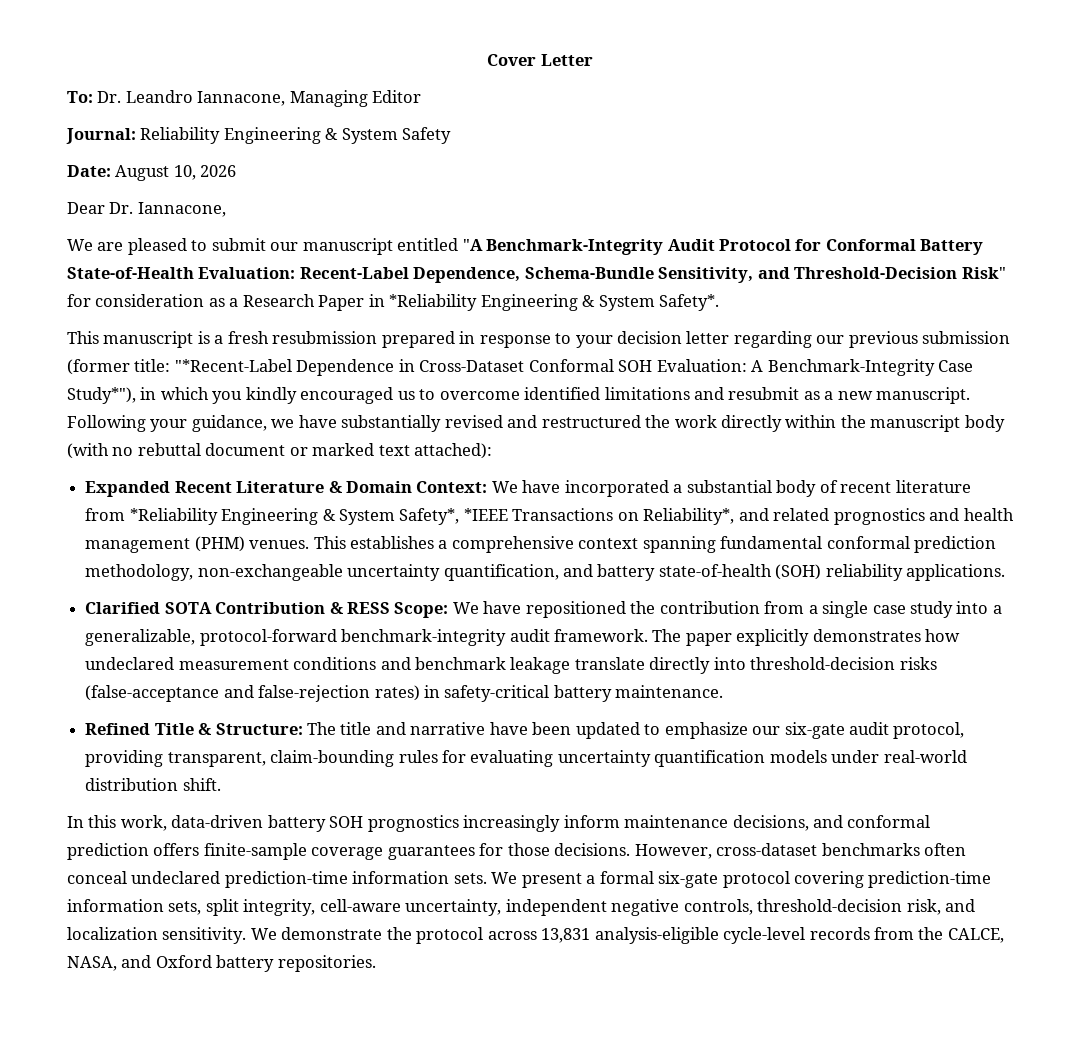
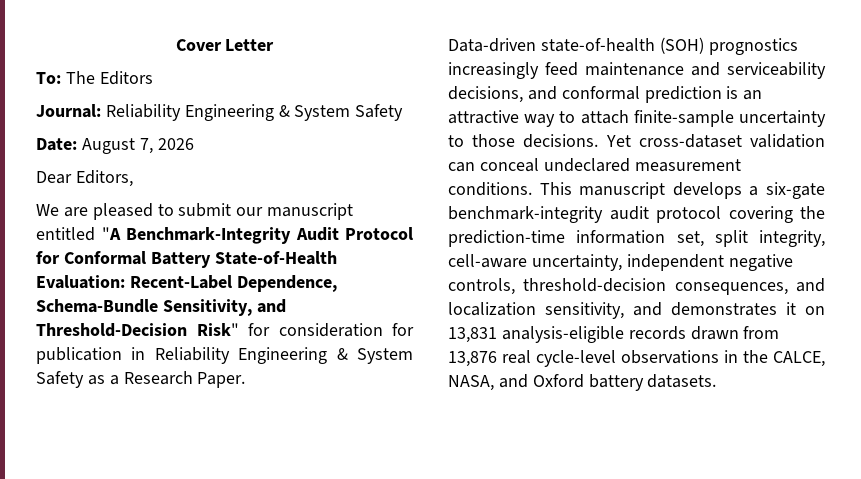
- To: Dr. Leandro Iannacone, Managing Editor
+ To: The Editors
- Date: August 10, 2026
+ Date: August 7, 2026
- Dear Dr. Iannacone,
+ Dear Editors,
- We are pleased to submit our manuscript entitled "A Benchmark-Integrity Audit Protocol for Conformal Battery State-of-Health Evaluation: Recent-Label Dependence, Schema-Bundle Sensitivity, and Threshold-Decision Risk" for consideration as a Research Paper in *Reliability Engineering & System Safety*.
- This manuscript is a fresh resubmission prepared in response to your decision letter regarding our previous submission (former title: "*Recent-Label Dependence in Cross-Dataset Conformal SOH Evaluation: A Benchmark-Integrity Case Study*"), in which you kindly encouraged us to overcome identified limitations and resubmit as a new manuscript. Following your guidance, we have substantially revised and restructured the work directly within the manuscript body (with no rebuttal document or marked text attached):
- Expanded Recent Literature & Domain Context: We have incorporated a substantial body of recent literature from *Reliability Engineering & System Safety*, *IEEE Transactions on Reliability*, and related prognostics and health management (PHM) venues. This establishes a comprehensive context spanning fundamental conformal prediction methodology, non-exchangeable uncertainty quantification, and battery state-of-health (SOH) reliability applications.
- Clarified SOTA Contribution & RESS Scope: We have repositioned the contribution from a single case study into a generalizable, protocol-forward benchmark-integrity audit framework. The paper explicitly demonstrates how undeclared measurement conditions and benchmark leakage translate directly into threshold-decision risks (false-acceptance and false-rejection rates) in safety-critical battery maintenance.
- Refined Title & Structure: The title and narrative have been updated to emphasize our six-gate audit protocol, providing transparent, claim-bounding rules for evaluating uncertainty quantification models under real-world distribution shift.
- In this work, data-driven battery SOH prognostics increasingly inform maintenance decisions, and conformal prediction offers finite-sample coverage guarantees for those decisions. However, cross-dataset benchmarks often conceal undeclared prediction-time information sets. We present a formal six-gate protocol covering prediction-time information sets, split integrity, cell-aware uncertainty, independent negative controls, threshold-decision risk, and localization sensitivity. We demonstrate the protocol across 13,831 analysis-eligible cycle-level records from the CALCE, NASA, and Oxford battery repositories.
+ We are pleased to submit our manuscript entitled "A Benchmark-Integrity Audit Protocol for Conformal Battery State-of-Health Evaluation: Recent-Label Dependence, Schema-Bundle Sensitivity, and Threshold-Decision Risk" for consideration for publication in Reliability Engineering & System Safety as a Research Paper.
+ Data-driven state-of-health (SOH) prognostics increasingly feed maintenance and serviceability decisions, and conformal prediction is an attractive way to attach finite-sample uncertainty to those decisions. Yet cross-dataset validation can conceal undeclared measurement conditions. This manuscript develops a six-gate benchmark-integrity audit protocol covering the prediction-time information set, split integrity, cell-aware uncertainty, independent negative controls, threshold-decision consequences, and localization sensitivity, and demonstrates it on 13,831 analysis-eligible records drawn from 13,876 real cycle-level observations in the CALCE, NASA, and Oxford battery datasets.

